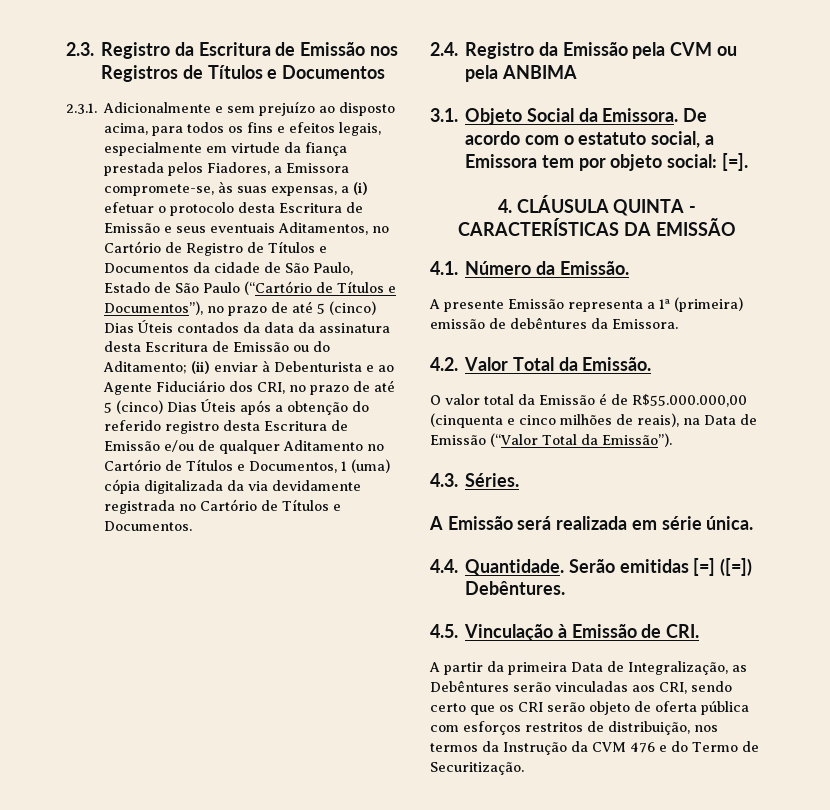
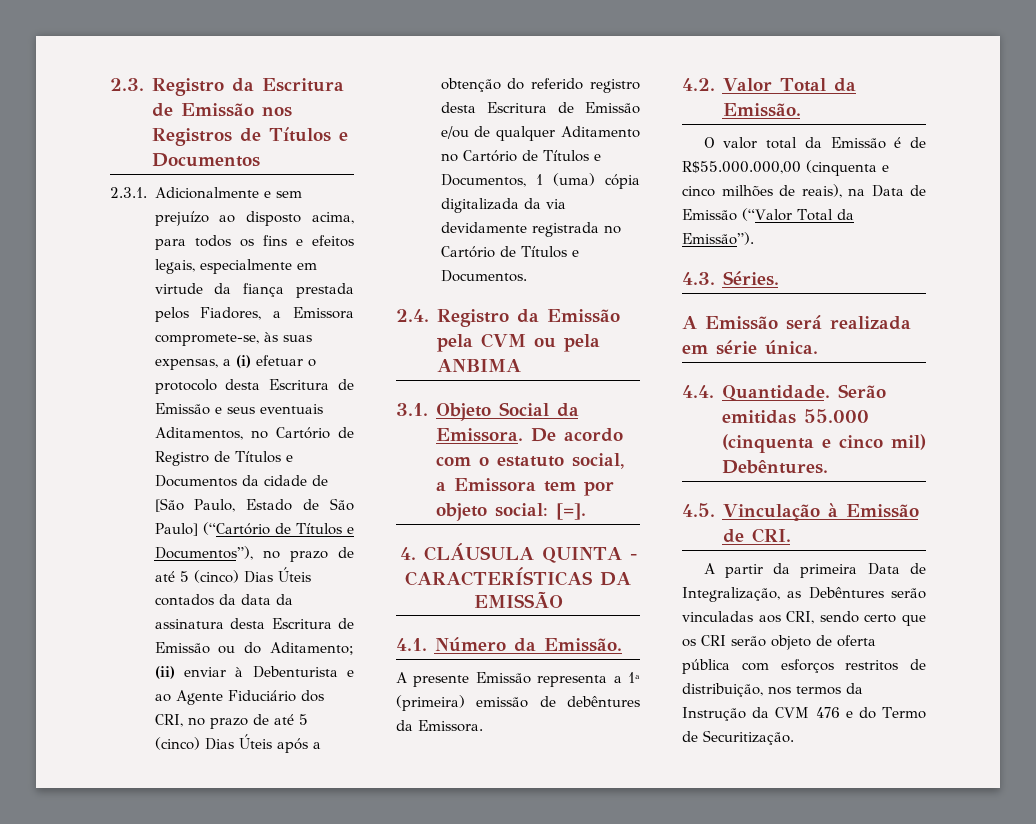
- 2.3.1. Adicionalmente e sem prejuízo ao disposto acima, para todos os fins e efeitos legais, especialmente em virtude da fiança prestada pelos Fiadores, a Emissora compromete-se, às suas expensas, a (i) efetuar o protocolo desta Escritura de Emissão e seus eventuais Aditamentos, no Cartório de Registro de Títulos e Documentos da cidade de São Paulo, Estado de São Paulo (“Cartório de Títulos e Documentos”), no prazo de até 5 (cinco) Dias Úteis contados da data da assinatura desta Escritura de Emissão ou do Aditamento;
+ 2.3.1. Adicionalmente e sem prejuízo ao disposto acima, para todos os fins e efeitos legais, especialmente em virtude da fiança prestada pelos Fiadores, a Emissora compromete-se, às suas expensas, a (i) efetuar o protocolo desta Escritura de Emissão e seus eventuais Aditamentos, no Cartório de Registro de Títulos e Documentos da cidade de [São Paulo, Estado de São Paulo] (“Cartório de Títulos e Documentos”), no prazo de até 5 (cinco) Dias Úteis contados da data da assinatura desta Escritura de Emissão ou do Aditamento;
- Serão emitidas [=] ([=]) Debêntures.
+ Serão emitidas 55.000 (cinquenta e cinco mil) Debêntures.

